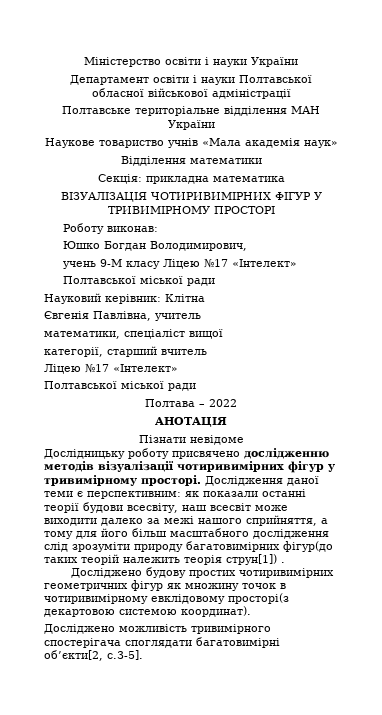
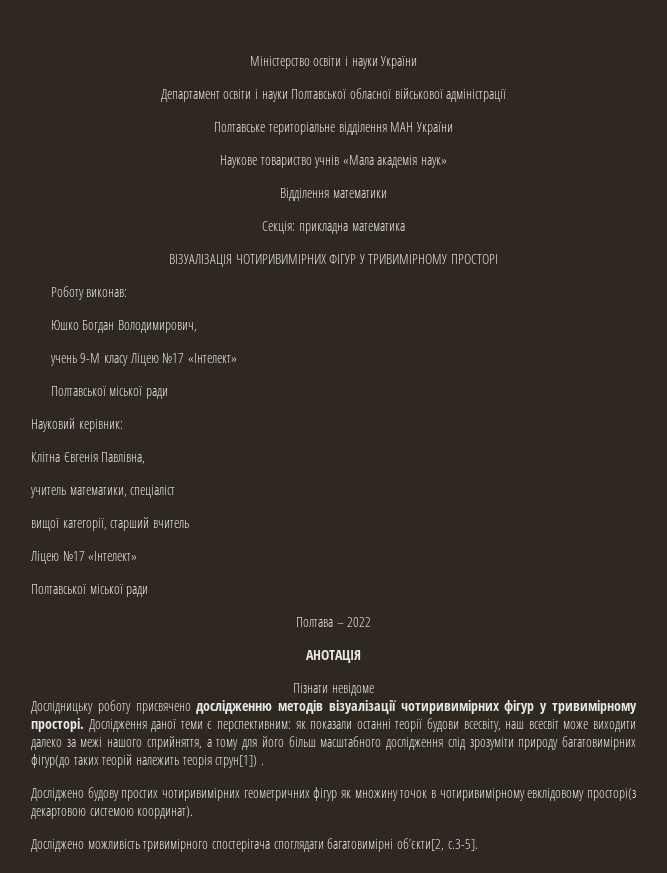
- Науковий керівник: Клітна
- Євгенія Павлівна, учитель
- математики, спеціаліст вищої
- категорії, старший вчитель
+ Науковий керівник:
+ Клітна Євгенія Павлівна,
+ учитель математики, спеціаліст
+ вищої категорії, старший вчитель

